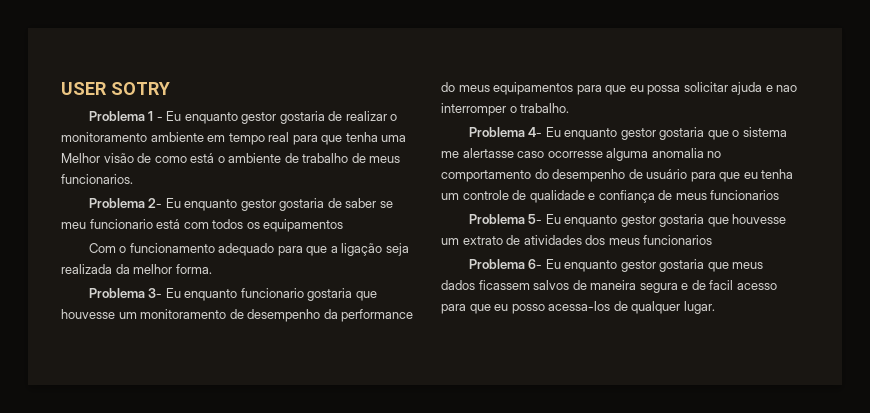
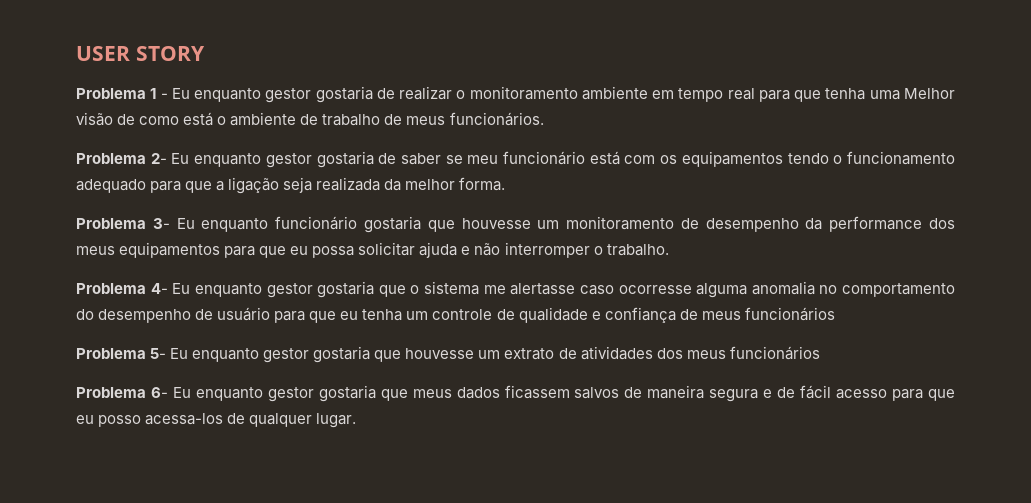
- USER SOTRY
+ USER STORY
- Problema 1 - Eu enquanto gestor gostaria de realizar o monitoramento ambiente em tempo real para que tenha uma Melhor visão de como está o ambiente de trabalho de meus funcionarios.
+ Problema 1 - Eu enquanto gestor gostaria de realizar o monitoramento ambiente em tempo real para que tenha uma Melhor visão de como está o ambiente de trabalho de meus funcionários.
- Problema 2- Eu enquanto gestor gostaria de saber se meu funcionario está com todos os equipamentos
- Com o funcionamento adequado para que a ligação seja realizada da melhor forma.
+ Problema 2- Eu enquanto gestor gostaria de saber se meu funcionário está com os equipamentos tendo o funcionamento adequado para que a ligação seja realizada da melhor forma.
- Problema 3- Eu enquanto funcionario gostaria que houvesse um monitoramento de desempenho da performance do meus equipamentos para que eu possa solicitar ajuda e nao interromper o trabalho.
+ Problema 3- Eu enquanto funcionário gostaria que houvesse um monitoramento de desempenho da performance dos meus equipamentos para que eu possa solicitar ajuda e não interromper o trabalho.
- Problema 4- Eu enquanto gestor gostaria que o sistema me alertasse caso ocorresse alguma anomalia no comportamento do desempenho de usuário para que eu tenha um controle de qualidade e confiança de meus funcionarios
+ Problema 4- Eu enquanto gestor gostaria que o sistema me alertasse caso ocorresse alguma anomalia no comportamento do desempenho de usuário para que eu tenha um controle de qualidade e confiança de meus funcionários
- Problema 5- Eu enquanto gestor gostaria que houvesse um extrato de atividades dos meus funcionarios
+ Problema 5- Eu enquanto gestor gostaria que houvesse um extrato de atividades dos meus funcionários
- Problema 6- Eu enquanto gestor gostaria que meus dados ficassem salvos de maneira segura e de facil acesso para que eu posso acessa-los de qualquer lugar.
+ Problema 6- Eu enquanto gestor gostaria que meus dados ficassem salvos de maneira segura e de fácil acesso para que eu posso acessa-los de qualquer lugar.

